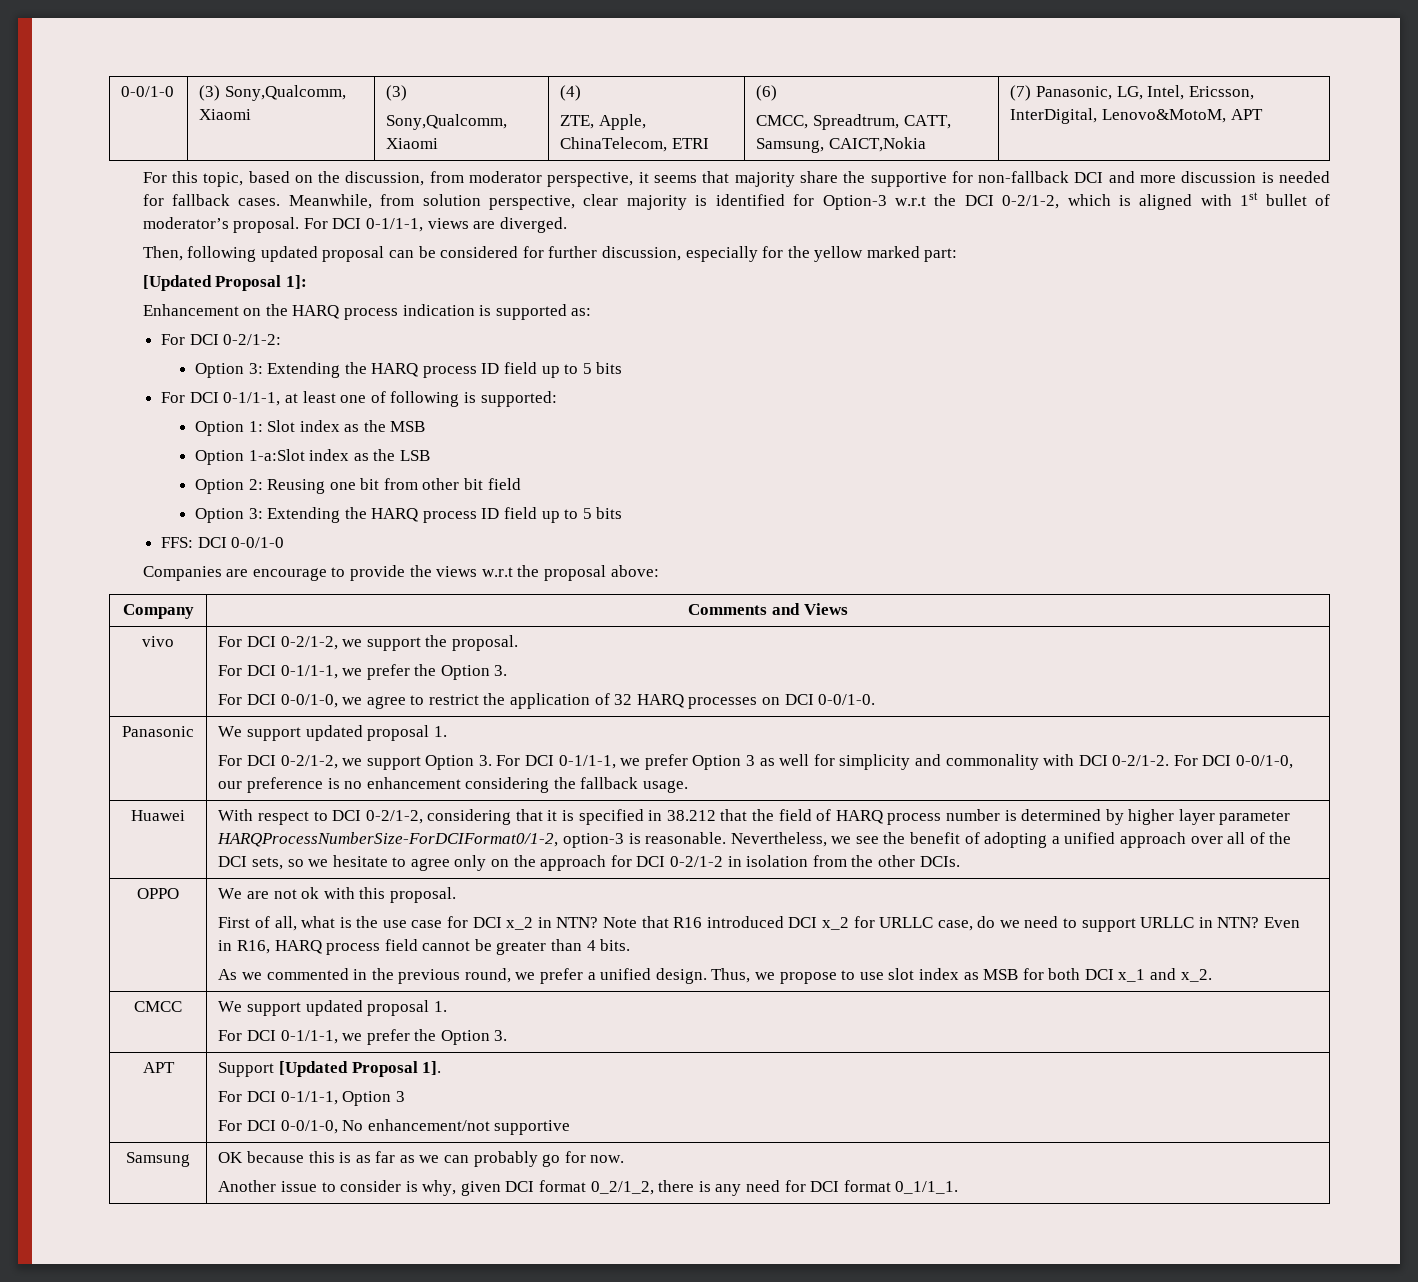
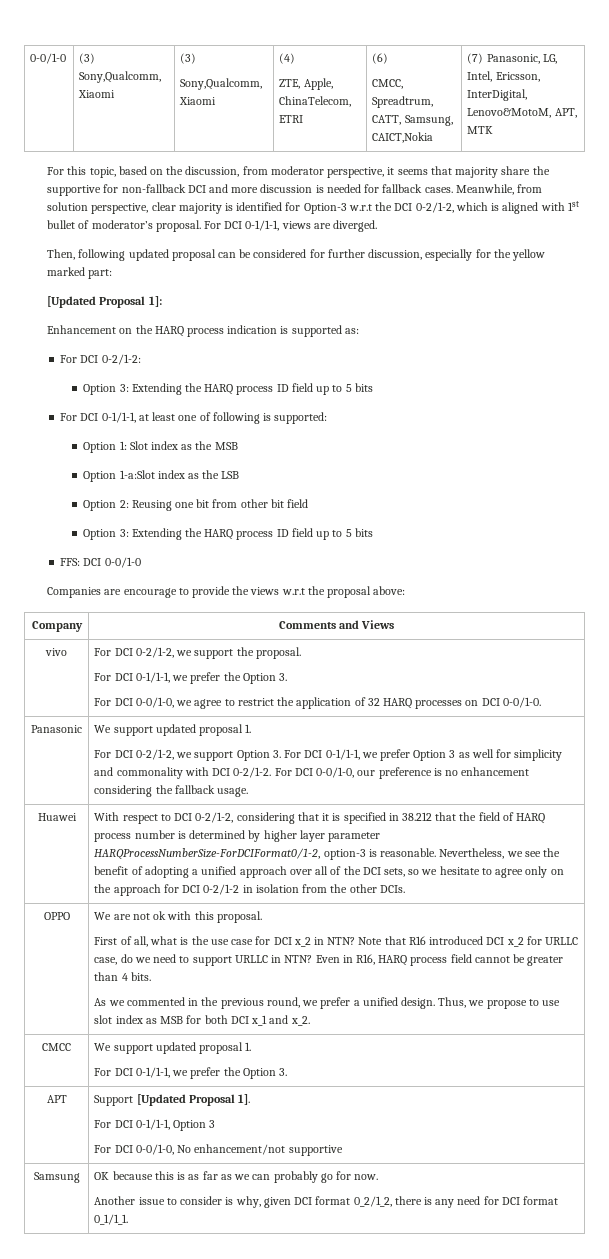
  0-0/1-0 | (3) Sony,Qualcomm, Xiaomi | (3)
  Sony,Qualcomm, Xiaomi | (4)
  ZTE, Apple, ChinaTelecom, ETRI | (6)
- CMCC, Spreadtrum, CATT, Samsung, CAICT,Nokia | (7) Panasonic, LG, Intel, Ericsson, InterDigital, Lenovo&MotoM, APT
+ CMCC, Spreadtrum, CATT, Samsung, CAICT,Nokia | (7) Panasonic, LG, Intel, Ericsson, InterDigital, Lenovo&MotoM, APT, MTK

